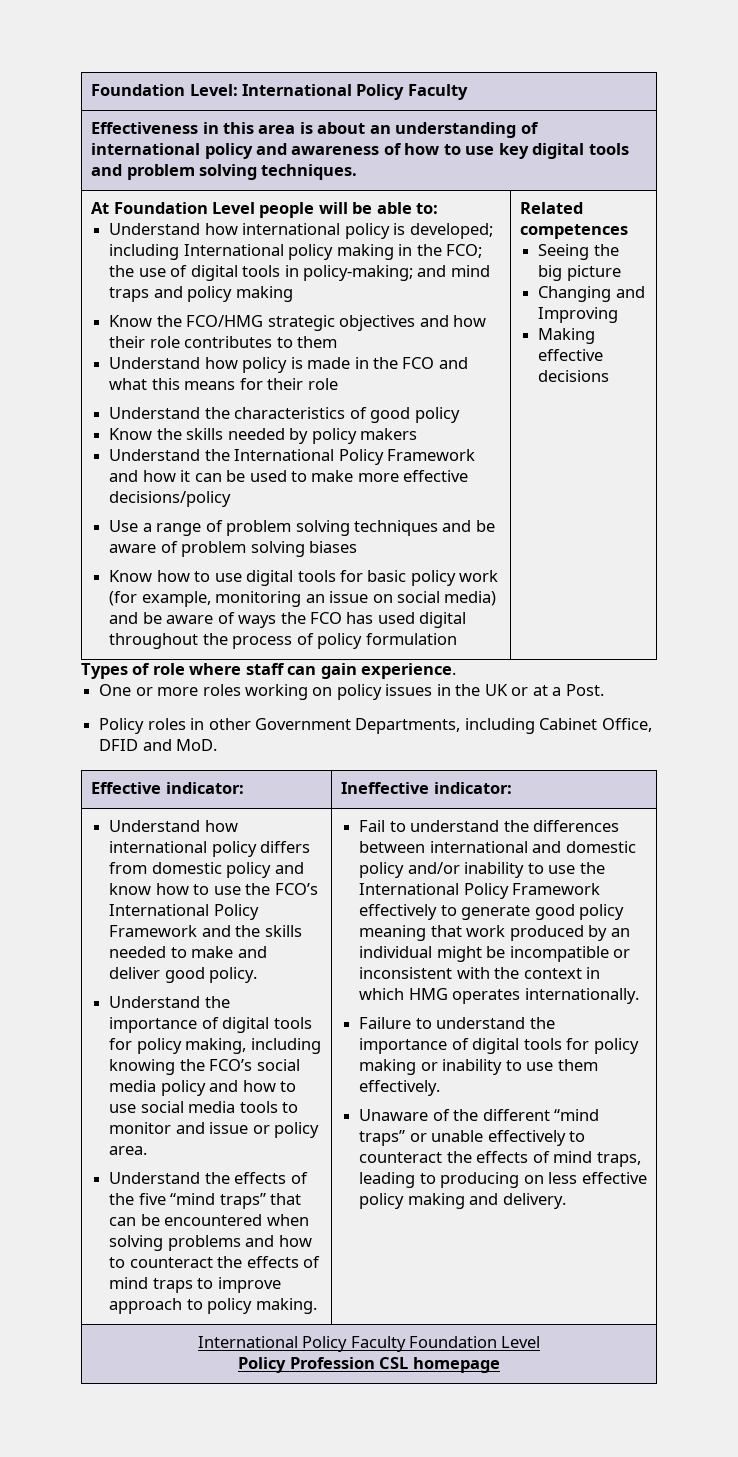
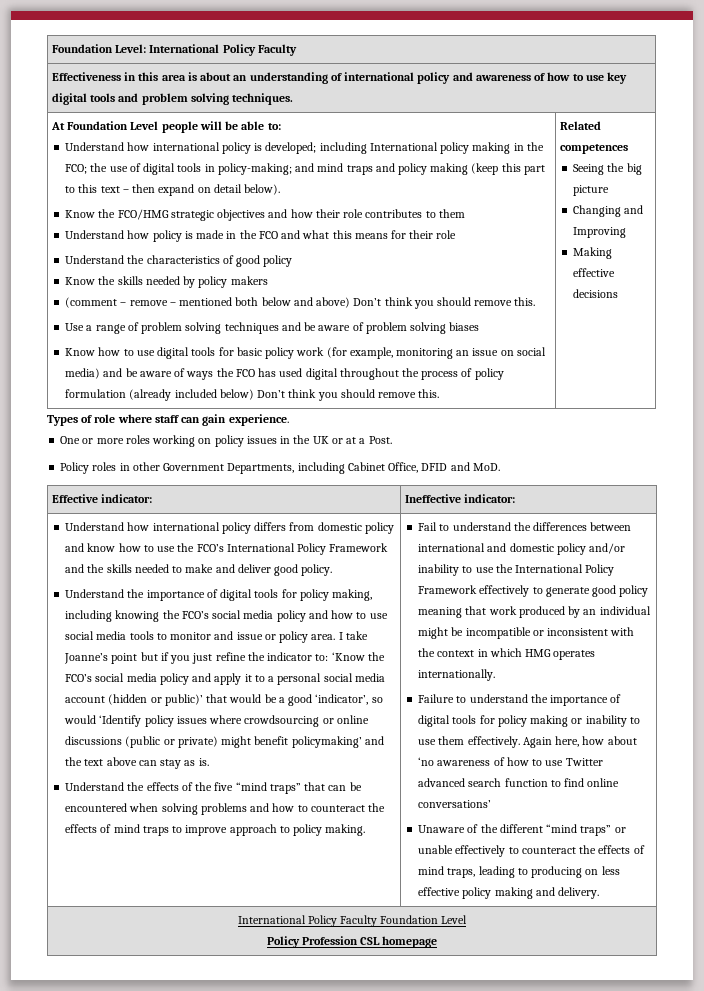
- Understand how international policy is developed; including International policy making in the FCO; the use of digital tools in policy-making; and mind traps and policy making
+ Understand how international policy is developed; including International policy making in the FCO; the use of digital tools in policy-making; and mind traps and policy making (keep this part to this text – then expand on detail below).
- Understand the International Policy Framework and how it can be used to make more effective decisions/policy
+ (comment – remove – mentioned both below and above) Don’t think you should remove this.
- Know how to use digital tools for basic policy work (for example, monitoring an issue on social media) and be aware of ways the FCO has used digital throughout the process of policy formulation
+ Know how to use digital tools for basic policy work (for example, monitoring an issue on social media) and be aware of ways the FCO has used digital throughout the process of policy formulation (already included below) Don’t think you should remove this.
+ I take Joanne’s point but if you just refine the indicator to: ‘Know the FCO’s social media policy and apply it to a personal social media account (hidden or public)’ that would be a good ‘indicator’, so would ‘Identify policy issues where crowdsourcing or online discussions (public or private) might benefit policymaking’ and the text above can stay as is.
+ Again here, how about ‘no awareness of how to use Twitter advanced search function to find online conversations’

